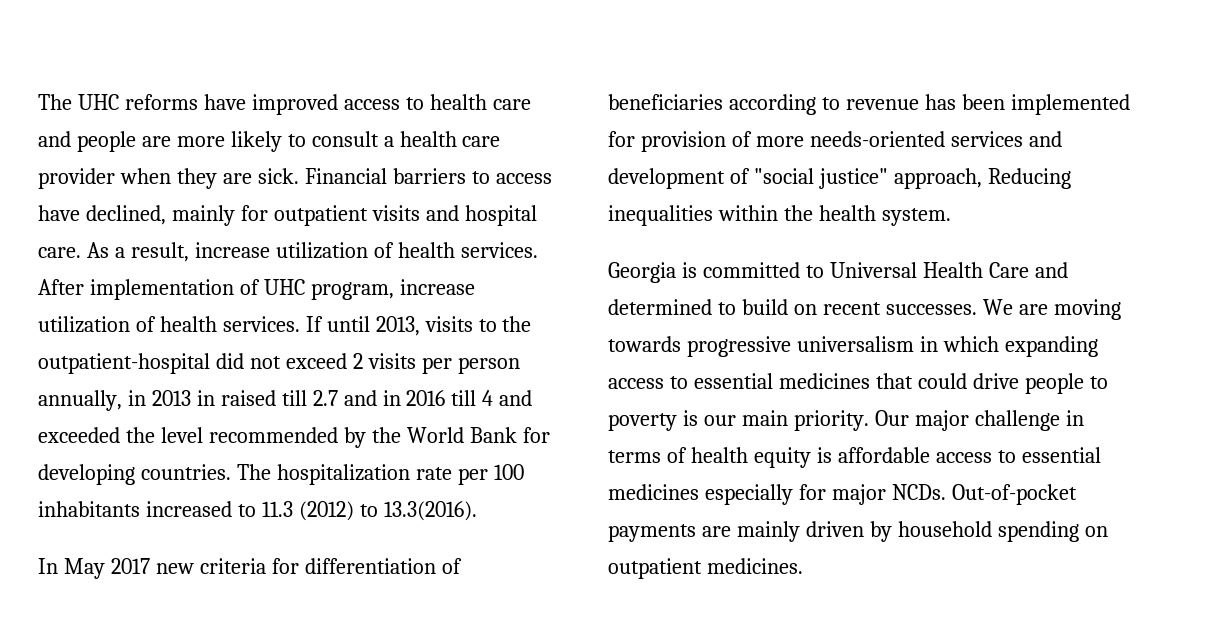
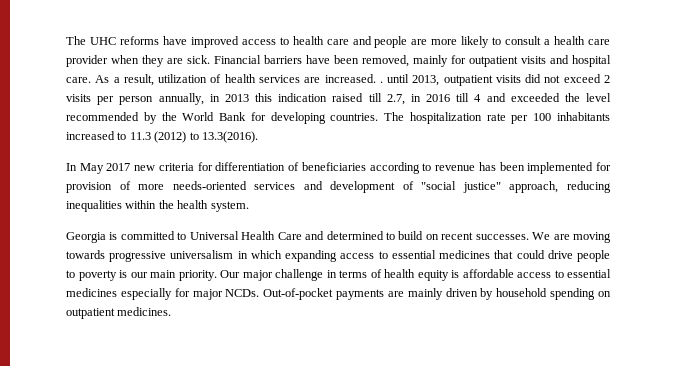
- Financial barriers to access have declined, mainly for outpatient visits and hospital care.
+ Financial barriers have been removed, mainly for outpatient visits and hospital care.
- As a result, increase utilization of health services. After implementation of UHC program, increase utilization of health services. If until 2013, visits to the outpatient-hospital did not exceed 2 visits per person annually, in 2013 in raised till 2.7 and in 2016 till 4 and exceeded the level recommended by the World Bank for developing countries.
+ As a result, utilization of health services are increased. . until 2013, outpatient visits did not exceed 2 visits per person annually, in 2013 this indication raised till 2.7, in 2016 till 4 and exceeded the level recommended by the World Bank for developing countries.
- In May 2017 new criteria for differentiation of beneficiaries according to revenue has been implemented for provision of more needs-oriented services and development of "social justice" approach, Reducing inequalities within the health system.
+ In May 2017 new criteria for differentiation of beneficiaries according to revenue has been implemented for provision of more needs-oriented services and development of "social justice" approach, reducing inequalities within the health system.

